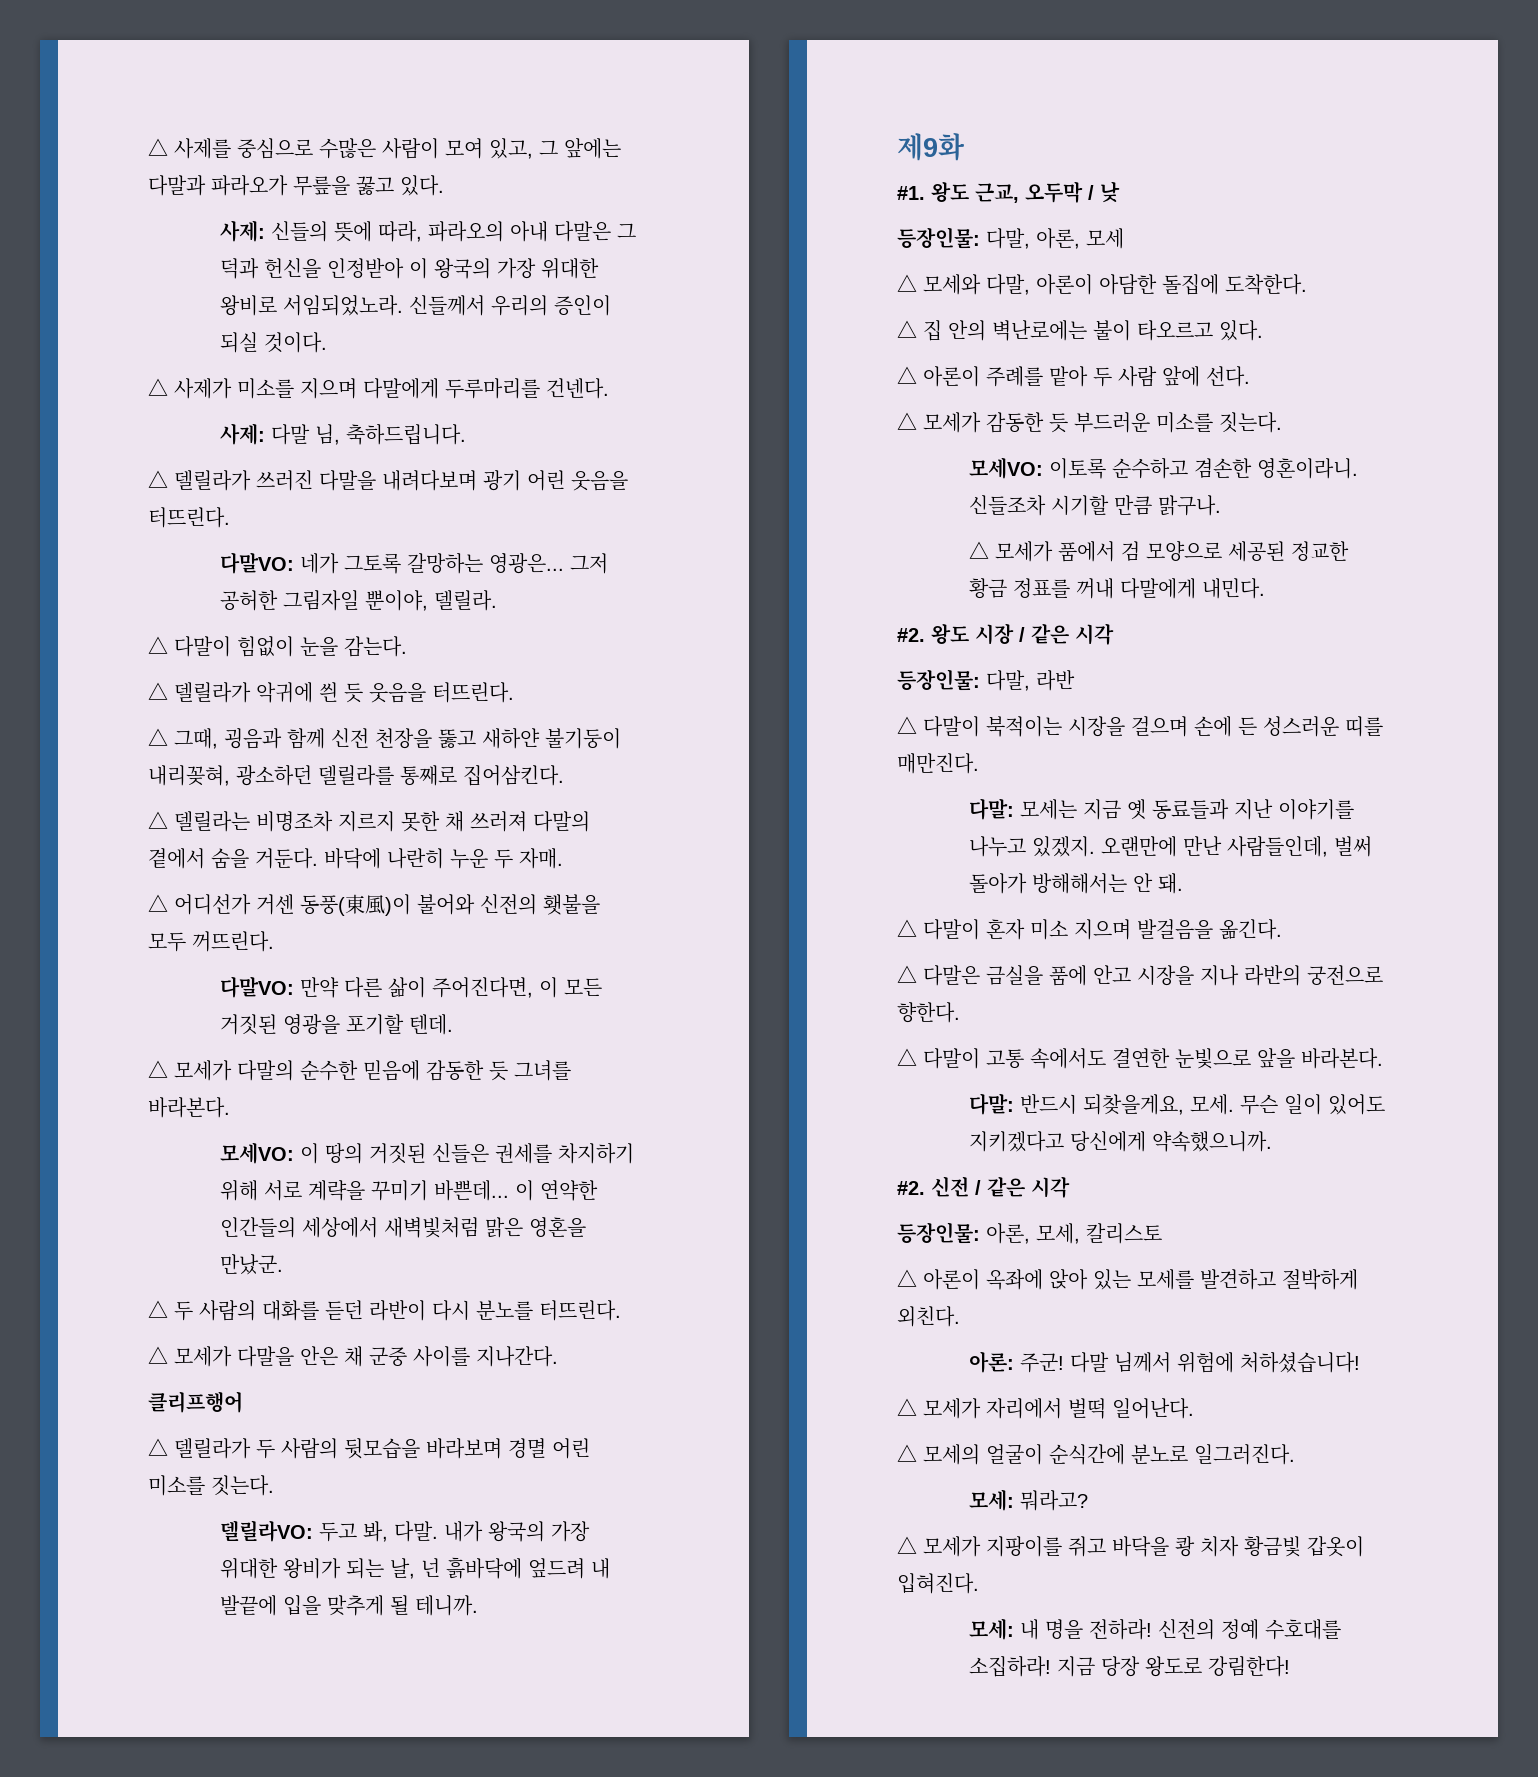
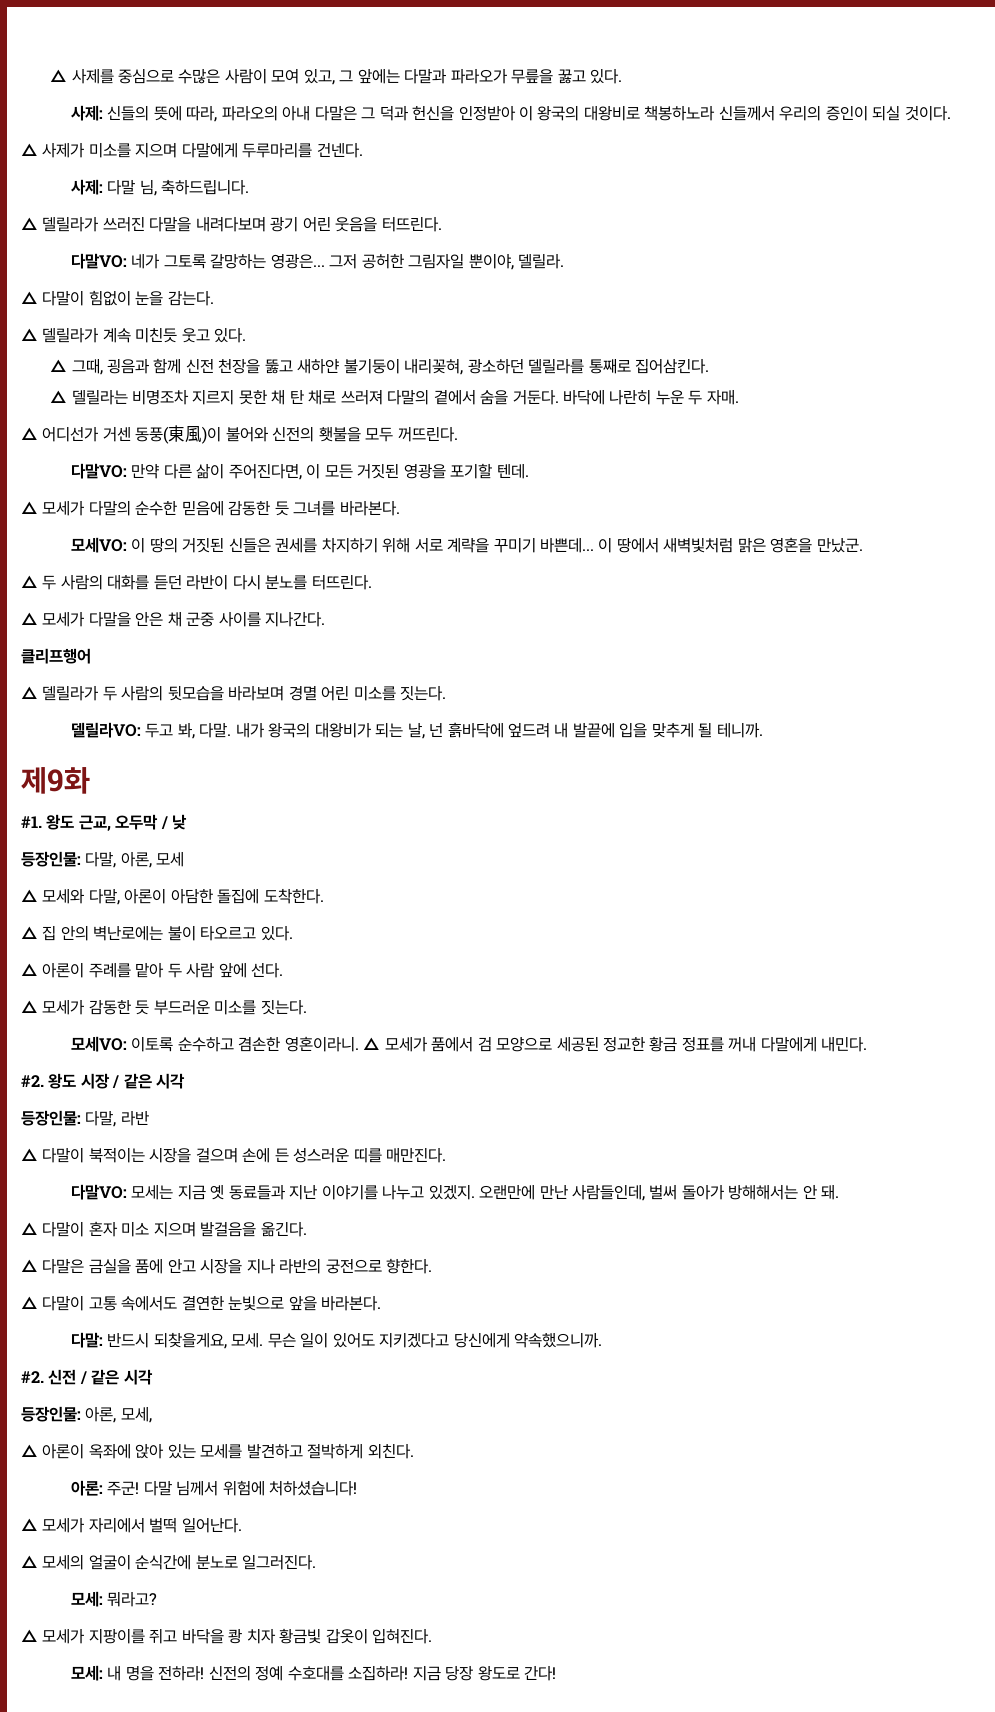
- 사제: 신들의 뜻에 따라, 파라오의 아내 다말은 그 덕과 헌신을 인정받아 이 왕국의 가장 위대한 왕비로 서임되었노라. 신들께서 우리의 증인이 되실 것이다.
+ 사제: 신들의 뜻에 따라, 파라오의 아내 다말은 그 덕과 헌신을 인정받아 이 왕국의 대왕비로 책봉하노라 신들께서 우리의 증인이 되실 것이다.
- △ 델릴라가 악귀에 씐 듯 웃음을 터뜨린다.
+ △ 델릴라가 계속 미친듯 웃고 있다.
- △ 델릴라는 비명조차 지르지 못한 채 쓰러져 다말의 곁에서 숨을 거둔다.
+ △ 델릴라는 비명조차 지르지 못한 채 탄 채로 쓰러져 다말의 곁에서 숨을 거둔다.
- 이 연약한 인간들의 세상에서 새벽빛처럼 맑은 영혼을 만났군.
+ 이 땅에서 새벽빛처럼 맑은 영혼을 만났군.
- 내가 왕국의 가장 위대한 왕비가 되는 날, 넌 흙바닥에 엎드려 내 발끝에 입을 맞추게 될 테니까.
+ 내가 왕국의 대왕비가 되는 날, 넌 흙바닥에 엎드려 내 발끝에 입을 맞추게 될 테니까.
- 모세VO: 이토록 순수하고 겸손한 영혼이라니. 신들조차 시기할 만큼 맑구나.
- △ 모세가 품에서 검 모양으로 세공된 정교한 황금 정표를 꺼내 다말에게 내민다.
+ 모세VO: 이토록 순수하고 겸손한 영혼이라니. △ 모세가 품에서 검 모양으로 세공된 정교한 황금 정표를 꺼내 다말에게 내민다.
- 다말: 모세는 지금 옛 동료들과 지난 이야기를 나누고 있겠지.
+ 다말VO: 모세는 지금 옛 동료들과 지난 이야기를 나누고 있겠지.
- 등장인물: 아론, 모세, 칼리스토
+ 등장인물: 아론, 모세,
- 지금 당장 왕도로 강림한다!
+ 지금 당장 왕도로 간다!

